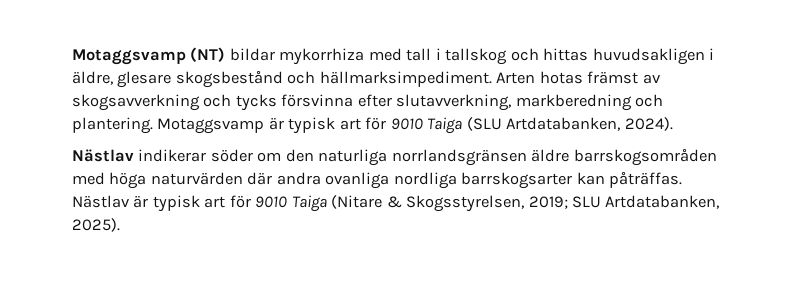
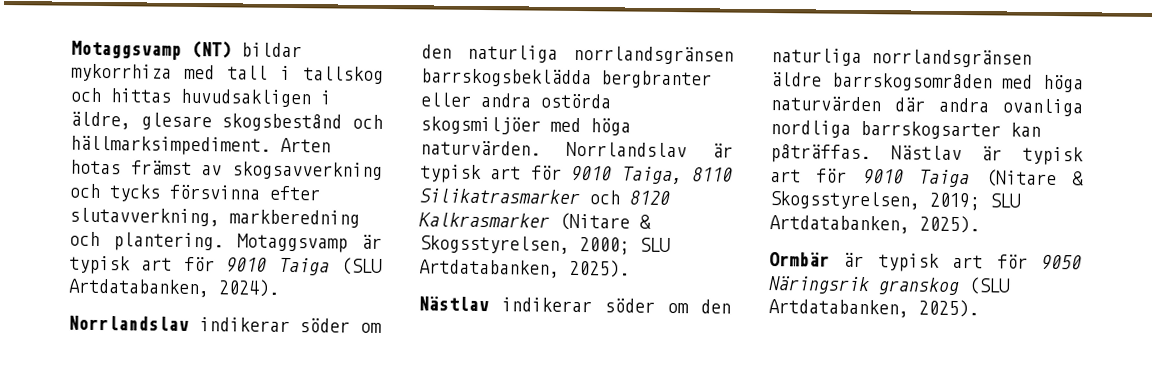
+ Norrlandslav indikerar söder om den naturliga norrlandsgränsen barrskogsbeklädda bergbranter eller andra ostörda skogsmiljöer med höga naturvärden. Norrlandslav är typisk art för 9010 Taiga, 8110 Silikatrasmarker och 8120 Kalkrasmarker (Nitare & Skogsstyrelsen, 2000; SLU Artdatabanken, 2025).
+ Ormbär är typisk art för 9050 Näringsrik granskog (SLU Artdatabanken, 2025).

